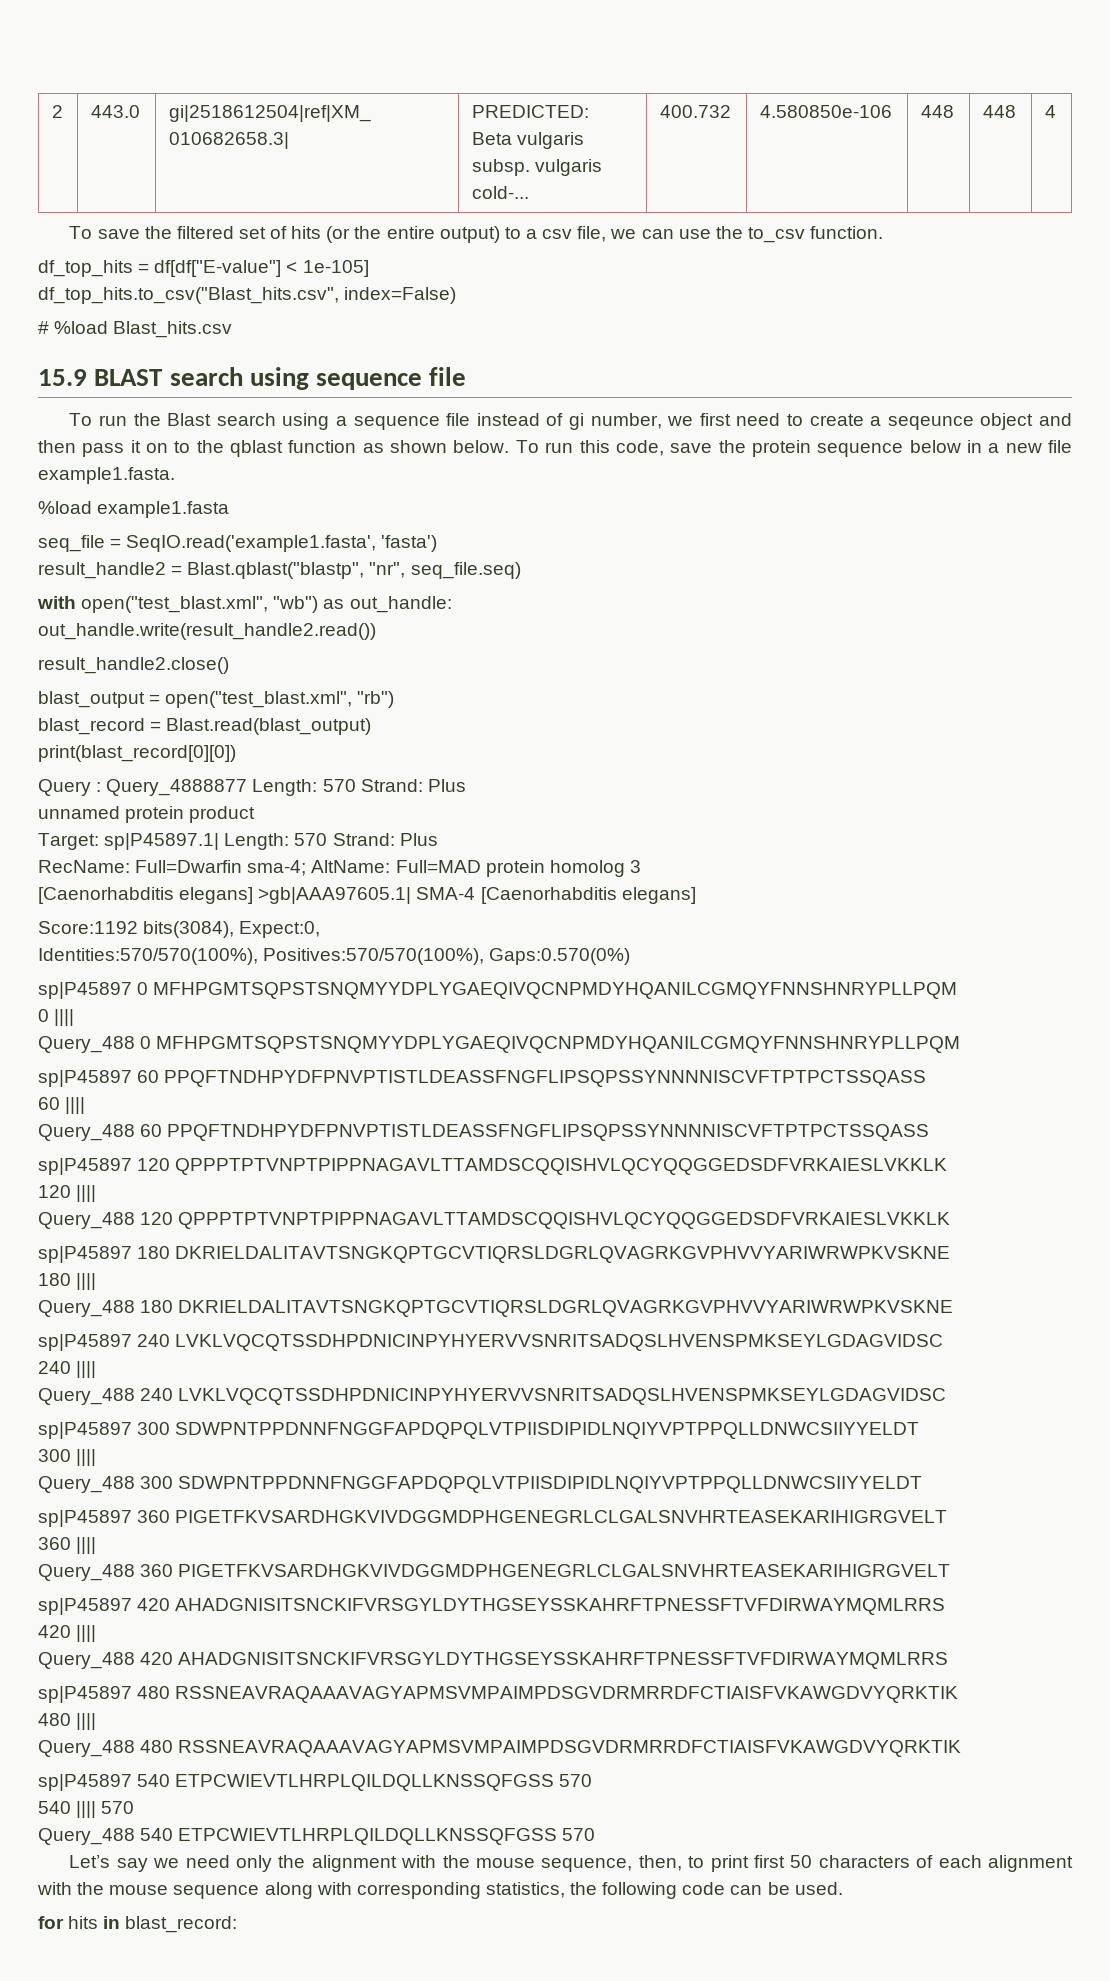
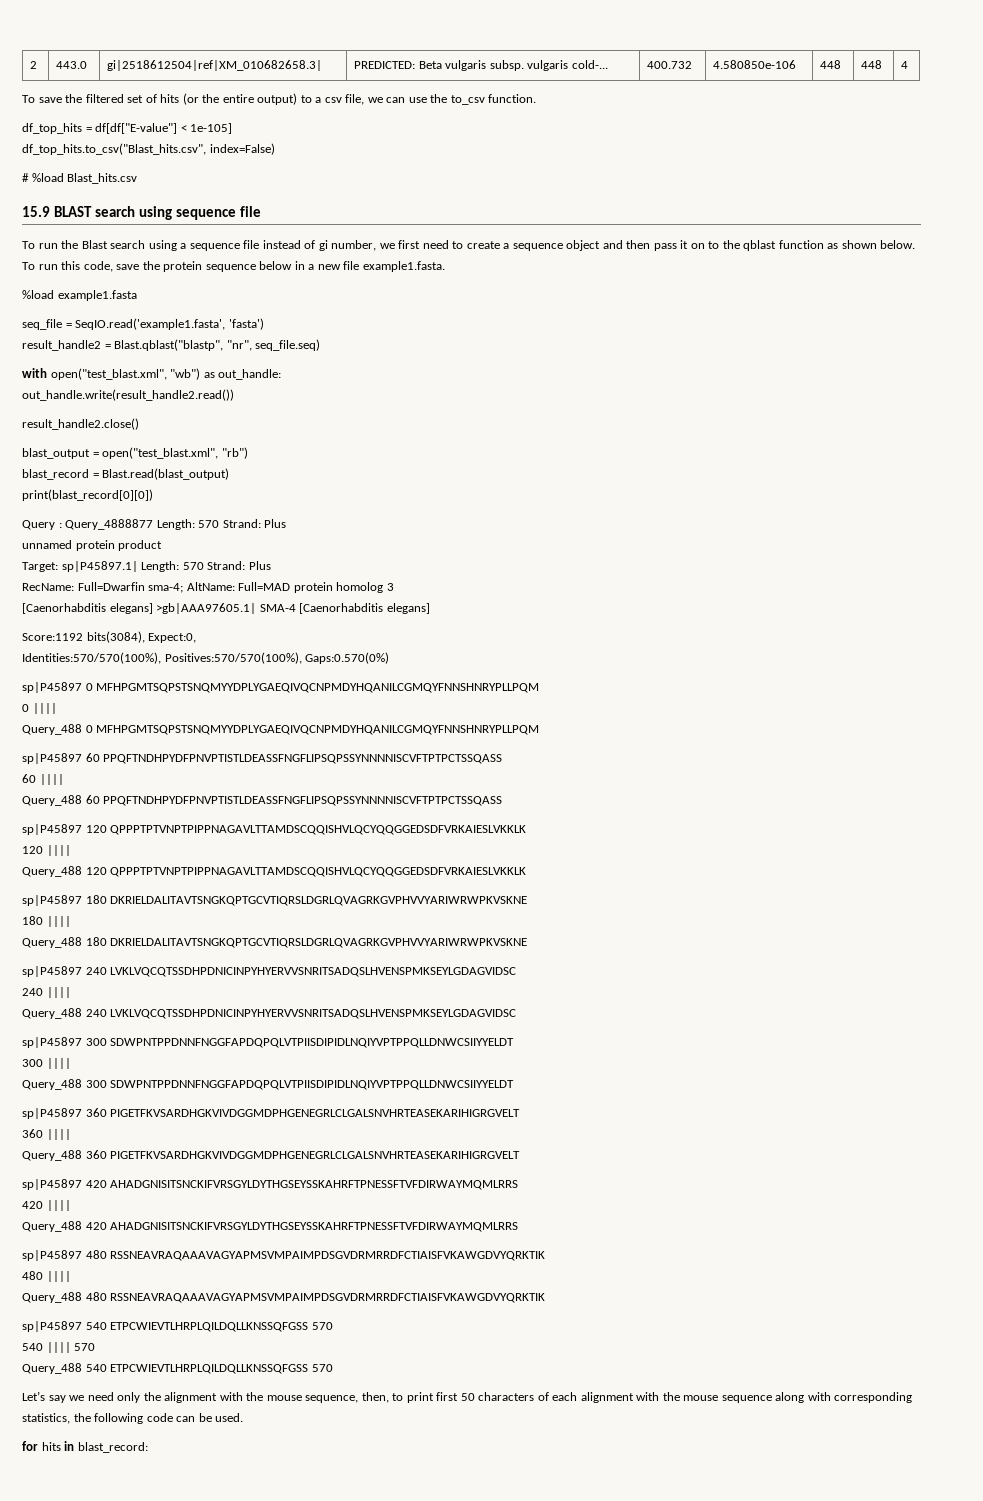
- To run the Blast search using a sequence file instead of gi number, we first need to create a seqeunce object and then pass it on to the qblast function as shown below.
+ To run the Blast search using a sequence file instead of gi number, we first need to create a sequence object and then pass it on to the qblast function as shown below.

